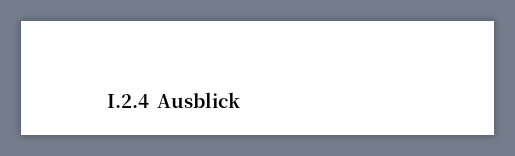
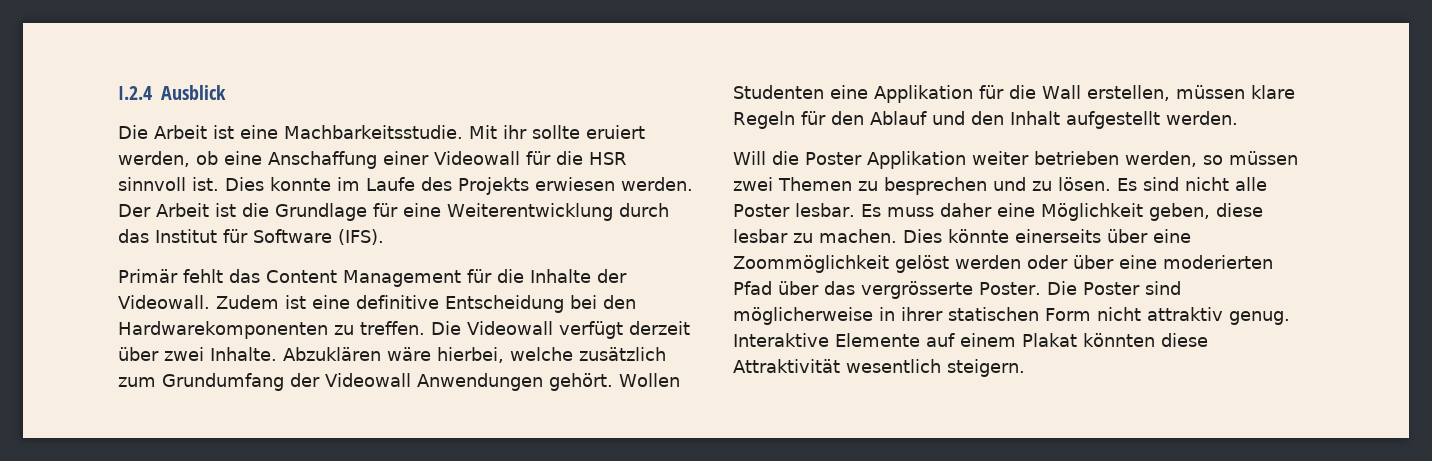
+ Die Arbeit ist eine Machbarkeitsstudie. Mit ihr sollte eruiert werden, ob eine Anschaffung einer Videowall für die HSR sinnvoll ist. Dies konnte im Laufe des Projekts erwiesen werden. Der Arbeit ist die Grundlage für eine Weiterentwicklung durch das Institut für Software (IFS).
+ Primär fehlt das Content Management für die Inhalte der Videowall. Zudem ist eine definitive Entscheidung bei den Hardwarekomponenten zu treffen. Die Videowall verfügt derzeit über zwei Inhalte. Abzuklären wäre hierbei, welche zusätzlich zum Grundumfang der Videowall Anwendungen gehört. Wollen Studenten eine Applikation für die Wall erstellen, müssen klare Regeln für den Ablauf und den Inhalt aufgestellt werden.
+ Will die Poster Applikation weiter betrieben werden, so müssen zwei Themen zu besprechen und zu lösen. Es sind nicht alle Poster lesbar. Es muss daher eine Möglichkeit geben, diese lesbar zu machen. Dies könnte einerseits über eine Zoommöglichkeit gelöst werden oder über eine moderierten Pfad über das vergrösserte Poster. Die Poster sind möglicherweise in ihrer statischen Form nicht attraktiv genug. Interaktive Elemente auf einem Plakat könnten diese Attraktivität wesentlich steigern.

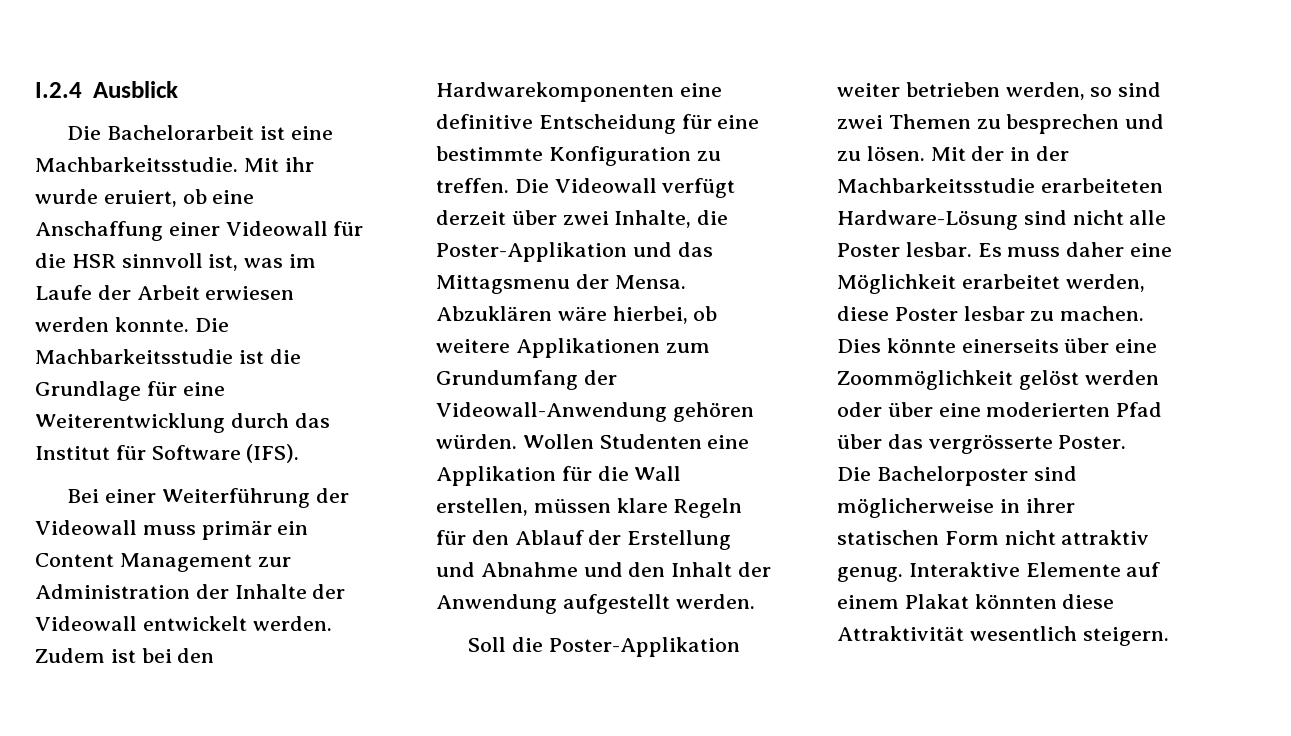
- Die Arbeit ist eine Machbarkeitsstudie.
+ Die Bachelorarbeit ist eine Machbarkeitsstudie.
- Mit ihr sollte eruiert werden, ob eine Anschaffung einer Videowall für die HSR sinnvoll ist. Dies konnte im Laufe des Projekts erwiesen werden. Der Arbeit ist die Grundlage für eine Weiterentwicklung durch das Institut für Software (IFS).
+ Mit ihr wurde eruiert, ob eine Anschaffung einer Videowall für die HSR sinnvoll ist, was im Laufe der Arbeit erwiesen werden konnte. Die Machbarkeitsstudie ist die Grundlage für eine Weiterentwicklung durch das Institut für Software (IFS).
- Primär fehlt das Content Management für die Inhalte der Videowall. Zudem ist eine definitive Entscheidung bei den Hardwarekomponenten zu treffen.
+ Bei einer Weiterführung der Videowall muss primär ein Content Management zur Administration der Inhalte der Videowall entwickelt werden. Zudem ist bei den Hardwarekomponenten eine definitive Entscheidung für eine bestimmte Konfiguration zu treffen.
- Die Videowall verfügt derzeit über zwei Inhalte. Abzuklären wäre hierbei, welche zusätzlich zum Grundumfang der Videowall Anwendungen gehört.
+ Die Videowall verfügt derzeit über zwei Inhalte, die Poster-Applikation und das Mittagsmenu der Mensa. Abzuklären wäre hierbei, ob weitere Applikationen zum Grundumfang der Videowall-Anwendung gehören würden.
- Wollen Studenten eine Applikation für die Wall erstellen, müssen klare Regeln für den Ablauf und den Inhalt aufgestellt werden.
+ Wollen Studenten eine Applikation für die Wall erstellen, müssen klare Regeln für den Ablauf der Erstellung und Abnahme und den Inhalt der Anwendung aufgestellt werden.
- Will die Poster Applikation weiter betrieben werden, so müssen zwei Themen zu besprechen und zu lösen.
+ Soll die Poster-Applikation weiter betrieben werden, so sind zwei Themen zu besprechen und zu lösen.
- Es sind nicht alle Poster lesbar.
+ Mit der in der Machbarkeitsstudie erarbeiteten Hardware-Lösung sind nicht alle Poster lesbar.
- Es muss daher eine Möglichkeit geben, diese lesbar zu machen.
+ Es muss daher eine Möglichkeit erarbeitet werden, diese Poster lesbar zu machen.
- Dies könnte einerseits über eine Zoommöglichkeit gelöst werden oder über eine moderierten Pfad über das vergrösserte Poster. Die Poster sind möglicherweise in ihrer statischen Form nicht attraktiv genug.
+ Dies könnte einerseits über eine Zoommöglichkeit gelöst werden oder über eine moderierten Pfad über das vergrösserte Poster.
+ Die Bachelorposter sind möglicherweise in ihrer statischen Form nicht attraktiv genug.

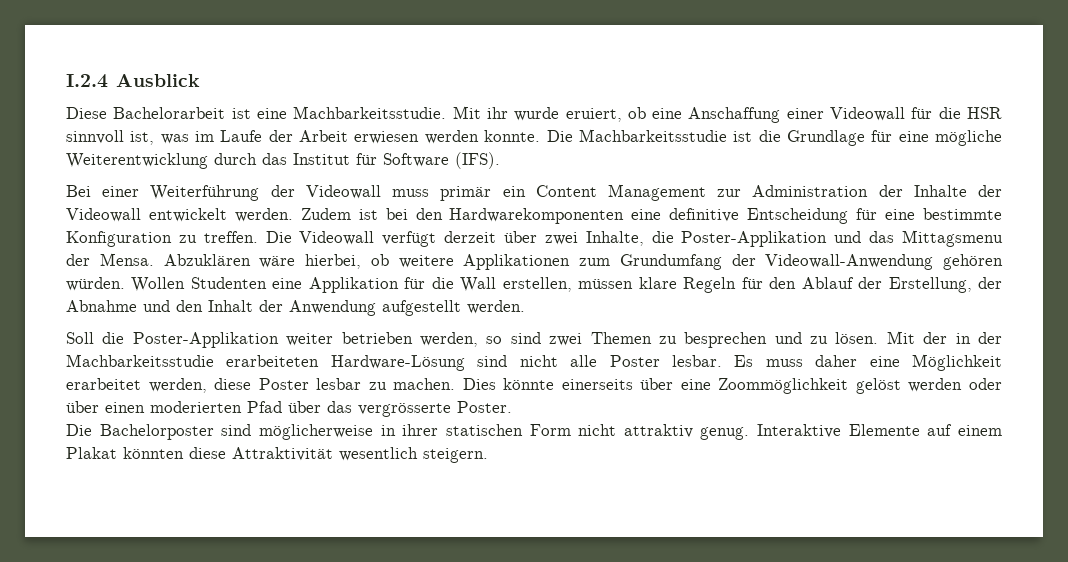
- Die Bachelorarbeit ist eine Machbarkeitsstudie.
+ Diese Bachelorarbeit ist eine Machbarkeitsstudie.
- Die Machbarkeitsstudie ist die Grundlage für eine Weiterentwicklung durch das Institut für Software (IFS).
+ Die Machbarkeitsstudie ist die Grundlage für eine mögliche Weiterentwicklung durch das Institut für Software (IFS).
- Wollen Studenten eine Applikation für die Wall erstellen, müssen klare Regeln für den Ablauf der Erstellung und Abnahme und den Inhalt der Anwendung aufgestellt werden.
+ Wollen Studenten eine Applikation für die Wall erstellen, müssen klare Regeln für den Ablauf der Erstellung, der Abnahme und den Inhalt der Anwendung aufgestellt werden.
- Dies könnte einerseits über eine Zoommöglichkeit gelöst werden oder über eine moderierten Pfad über das vergrösserte Poster.
+ Dies könnte einerseits über eine Zoommöglichkeit gelöst werden oder über einen moderierten Pfad über das vergrösserte Poster.

